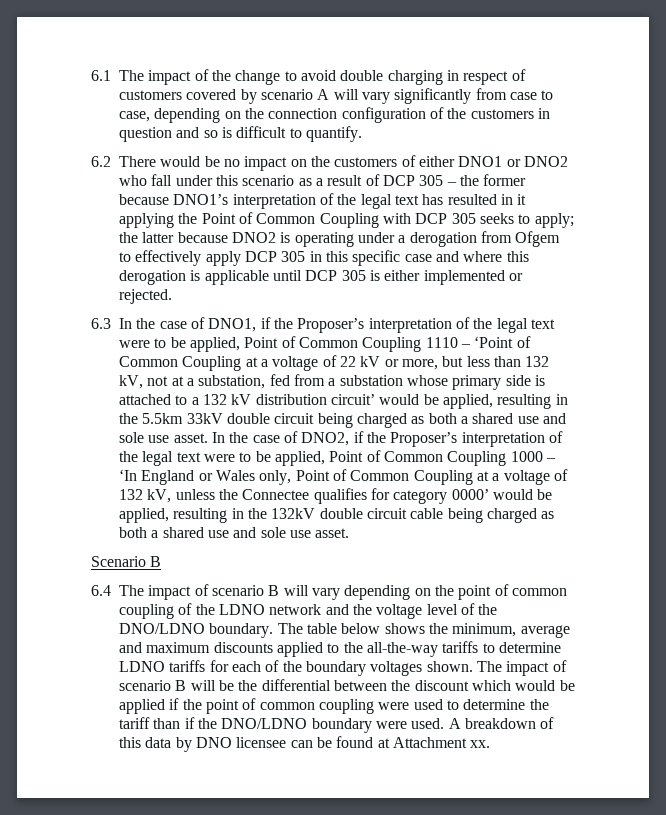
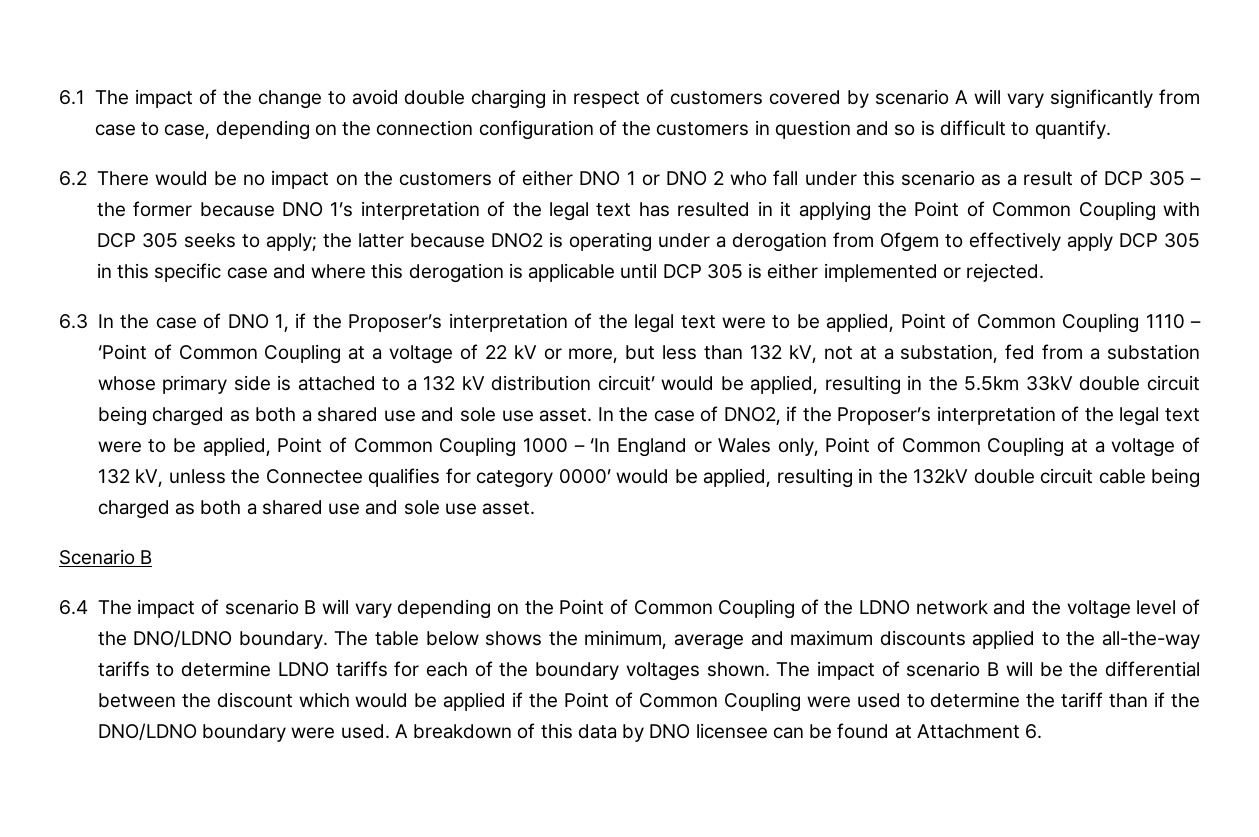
- 6.2 There would be no impact on the customers of either DNO1 or DNO2 who fall under this scenario as a result of DCP 305 – the former because DNO1’s interpretation of the legal text has resulted in it applying the Point of Common Coupling with DCP 305 seeks to apply;
+ 6.2 There would be no impact on the customers of either DNO 1 or DNO 2 who fall under this scenario as a result of DCP 305 – the former because DNO 1’s interpretation of the legal text has resulted in it applying the Point of Common Coupling with DCP 305 seeks to apply;
- 6.3 In the case of DNO1, if the Proposer’s interpretation of the legal text were to be applied, Point of Common Coupling 1110 – ‘Point of Common Coupling at a voltage of 22 kV or more, but less than 132 kV, not at a substation, fed from a substation whose primary side is attached to a 132 kV distribution circuit’ would be applied, resulting in the 5.5km 33kV double circuit being charged as both a shared use and sole use asset.
+ 6.3 In the case of DNO 1, if the Proposer’s interpretation of the legal text were to be applied, Point of Common Coupling 1110 – ‘Point of Common Coupling at a voltage of 22 kV or more, but less than 132 kV, not at a substation, fed from a substation whose primary side is attached to a 132 kV distribution circuit’ would be applied, resulting in the 5.5km 33kV double circuit being charged as both a shared use and sole use asset.
- 6.4 The impact of scenario B will vary depending on the point of common coupling of the LDNO network and the voltage level of the DNO/LDNO boundary.
+ 6.4 The impact of scenario B will vary depending on the Point of Common Coupling of the LDNO network and the voltage level of the DNO/LDNO boundary.
- The impact of scenario B will be the differential between the discount which would be applied if the point of common coupling were used to determine the tariff than if the DNO/LDNO boundary were used.
+ The impact of scenario B will be the differential between the discount which would be applied if the Point of Common Coupling were used to determine the tariff than if the DNO/LDNO boundary were used.
- A breakdown of this data by DNO licensee can be found at Attachment xx.
+ A breakdown of this data by DNO licensee can be found at Attachment 6.

